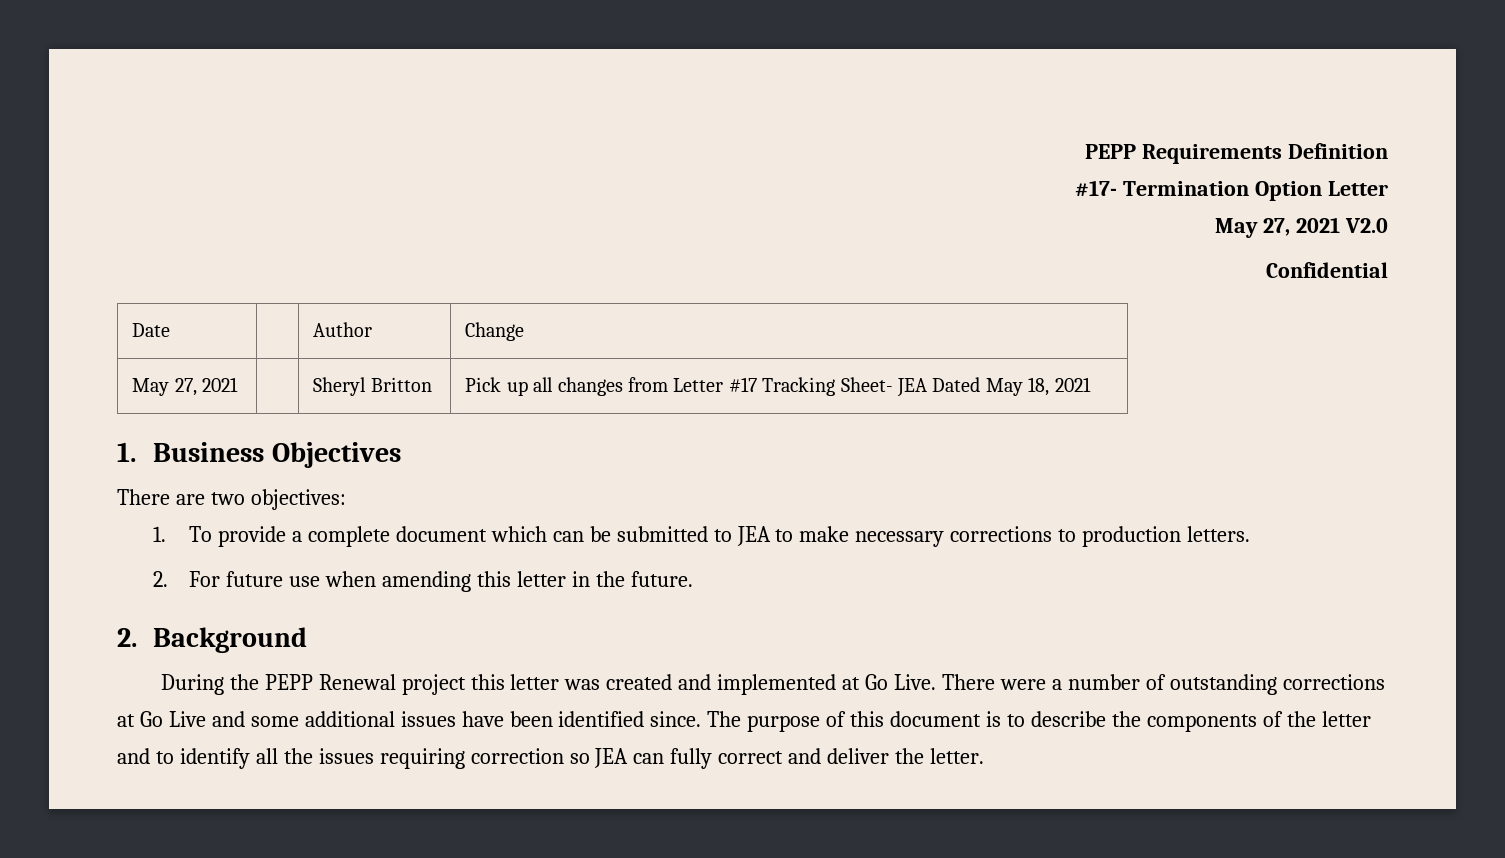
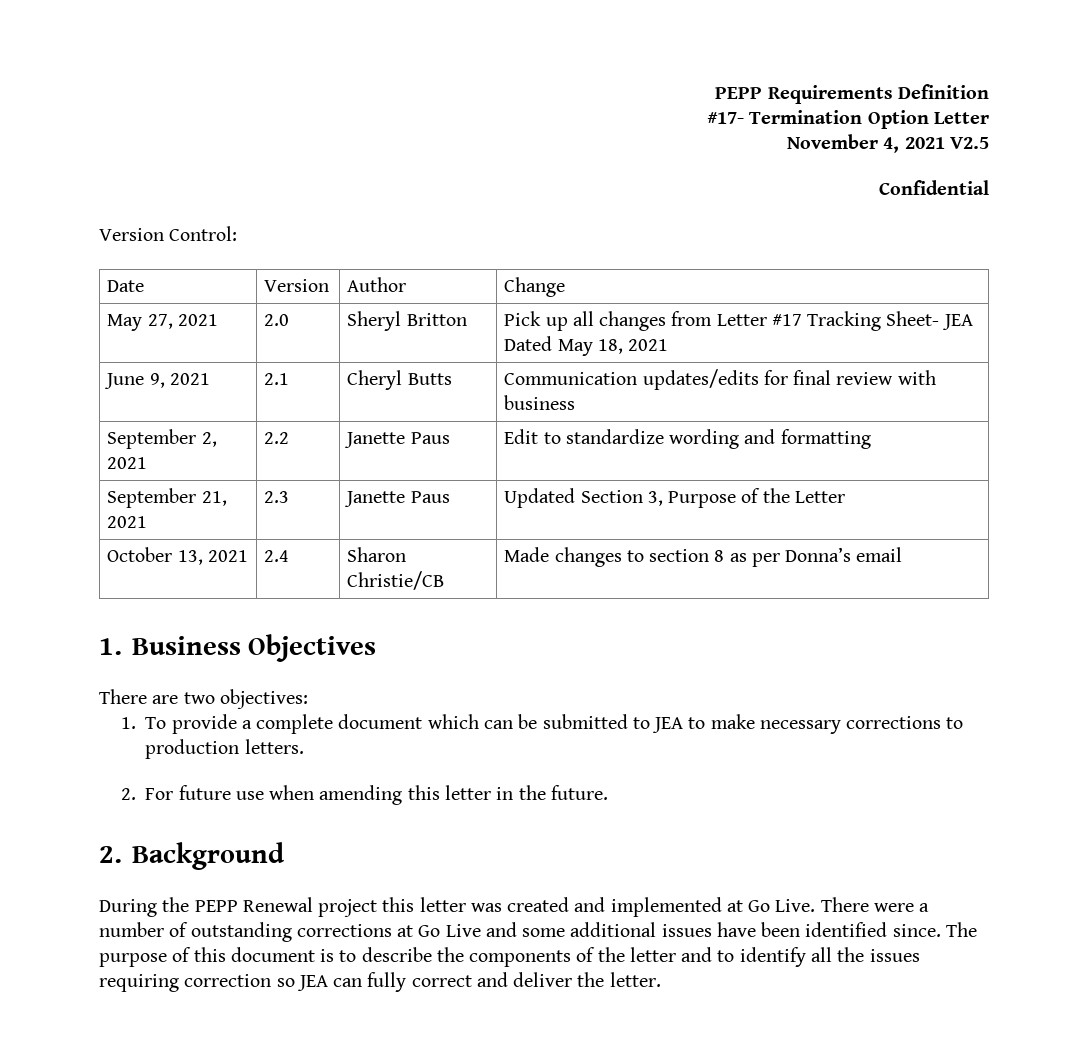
- May 27, 2021 V2.0
+ November 4, 2021 V2.5
+ Version Control:
- Date | | Author | Change
+ Date | Version | Author | Change
- May 27, 2021 | | Sheryl Britton | Pick up all changes from Letter #17 Tracking Sheet- JEA Dated May 18, 2021
+ May 27, 2021 | 2.0 | Sheryl Britton | Pick up all changes from Letter #17 Tracking Sheet- JEA Dated May 18, 2021
+ June 9, 2021 | 2.1 | Cheryl Butts | Communication updates/edits for final review with business
+ September 2, 2021 | 2.2 | Janette Paus | Edit to standardize wording and formatting
+ September 21, 2021 | 2.3 | Janette Paus | Updated Section 3, Purpose of the Letter
+ October 13, 2021 | 2.4 | Sharon Christie/CB | Made changes to section 8 as per Donna’s email

